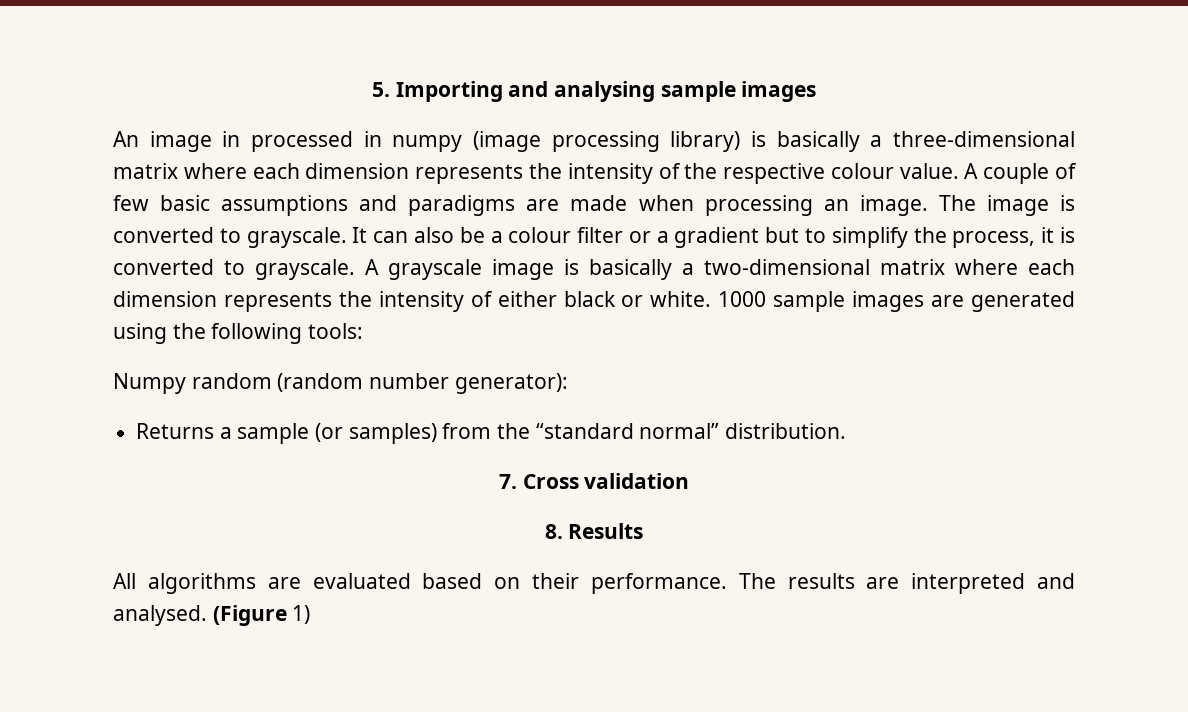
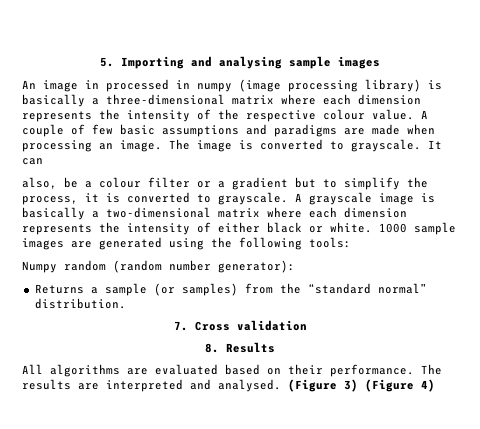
- It can also be a colour filter or a gradient but to simplify the process, it is converted to grayscale.
+ It can
+ also, be a colour filter or a gradient but to simplify the process, it is converted to grayscale.
- (Figure 1)
+ (Figure 3) (Figure 4)

